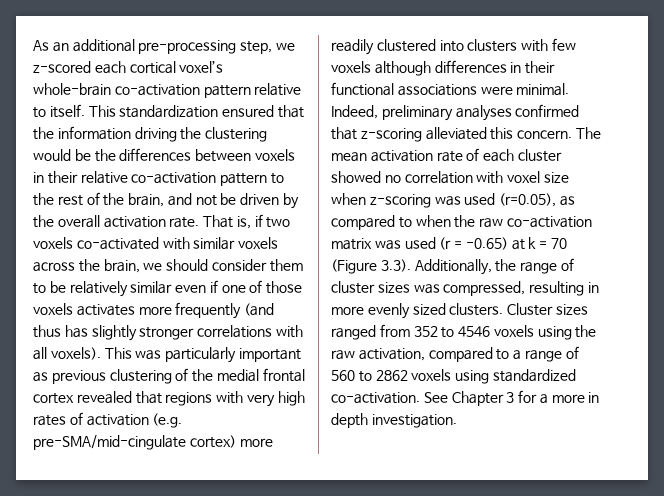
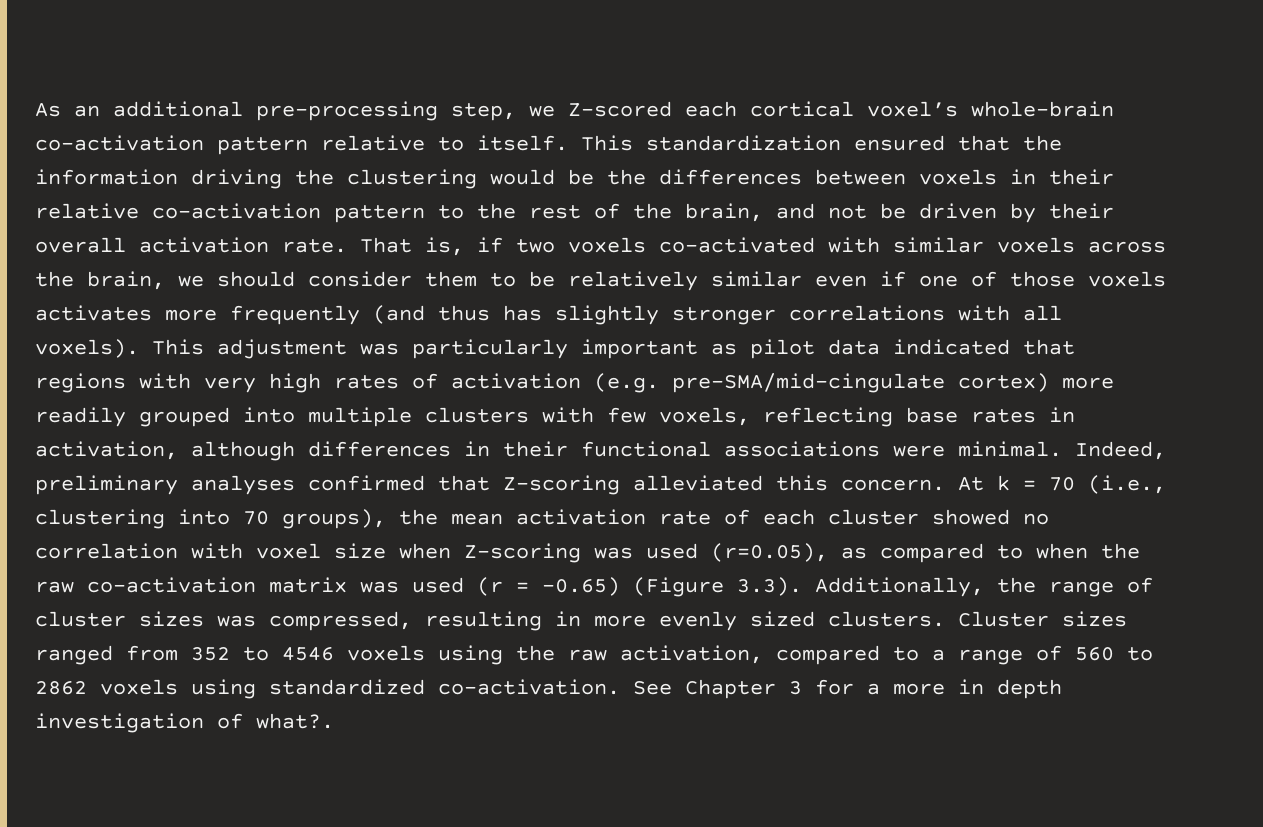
- As an additional pre-processing step, we z-scored each cortical voxel’s whole-brain co-activation pattern relative to itself.
+ As an additional pre-processing step, we Z-scored each cortical voxel’s whole-brain co-activation pattern relative to itself.
- This standardization ensured that the information driving the clustering would be the differences between voxels in their relative co-activation pattern to the rest of the brain, and not be driven by the overall activation rate.
+ This standardization ensured that the information driving the clustering would be the differences between voxels in their relative co-activation pattern to the rest of the brain, and not be driven by their overall activation rate.
- This was particularly important as previous clustering of the medial frontal cortex revealed that regions with very high rates of activation (e.g. pre-SMA/mid-cingulate cortex) more readily clustered into clusters with few voxels although differences in their functional associations were minimal.
+ This adjustment was particularly important as pilot data indicated that regions with very high rates of activation (e.g. pre-SMA/mid-cingulate cortex) more readily grouped into multiple clusters with few voxels, reflecting base rates in activation, although differences in their functional associations were minimal.
- Indeed, preliminary analyses confirmed that z-scoring alleviated this concern.
+ Indeed, preliminary analyses confirmed that Z-scoring alleviated this concern.
- The mean activation rate of each cluster showed no correlation with voxel size when z-scoring was used (r=0.05), as compared to when the raw co-activation matrix was used (r = -0.65) at k = 70 (Figure 3.3). Additionally, the range of cluster sizes was compressed, resulting in more evenly sized clusters.
+ At k = 70 (i.e., clustering into 70 groups), the mean activation rate of each cluster showed no correlation with voxel size when Z-scoring was used (r=0.05), as compared to when the raw co-activation matrix was used (r = -0.65) (Figure 3.3). Additionally, the range of cluster sizes was compressed, resulting in more evenly sized clusters.
- See Chapter 3 for a more in depth investigation.
+ See Chapter 3 for a more in depth investigation of what?.

